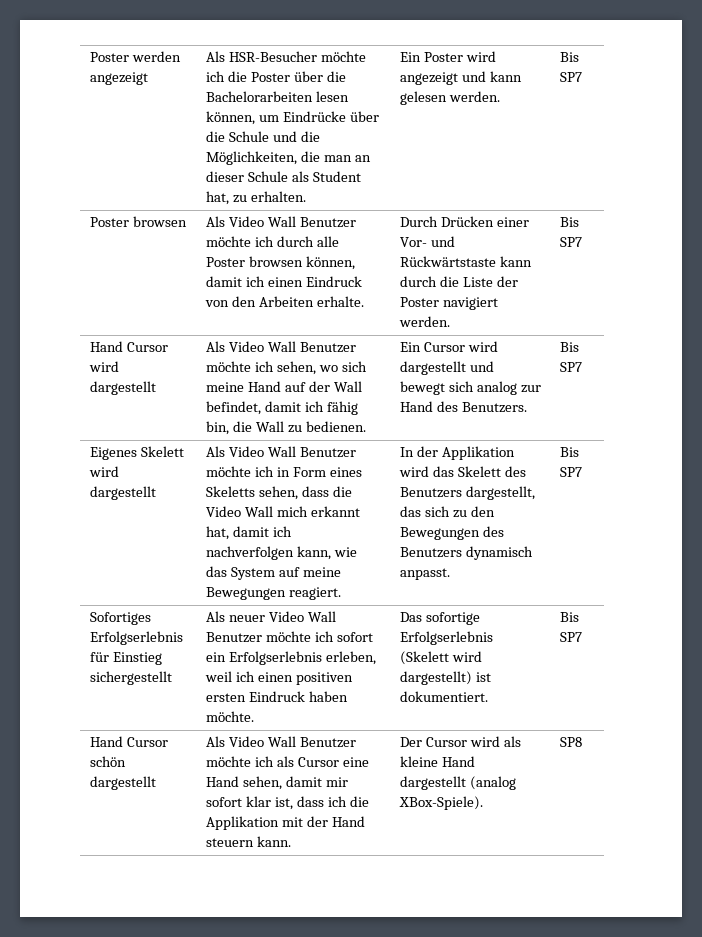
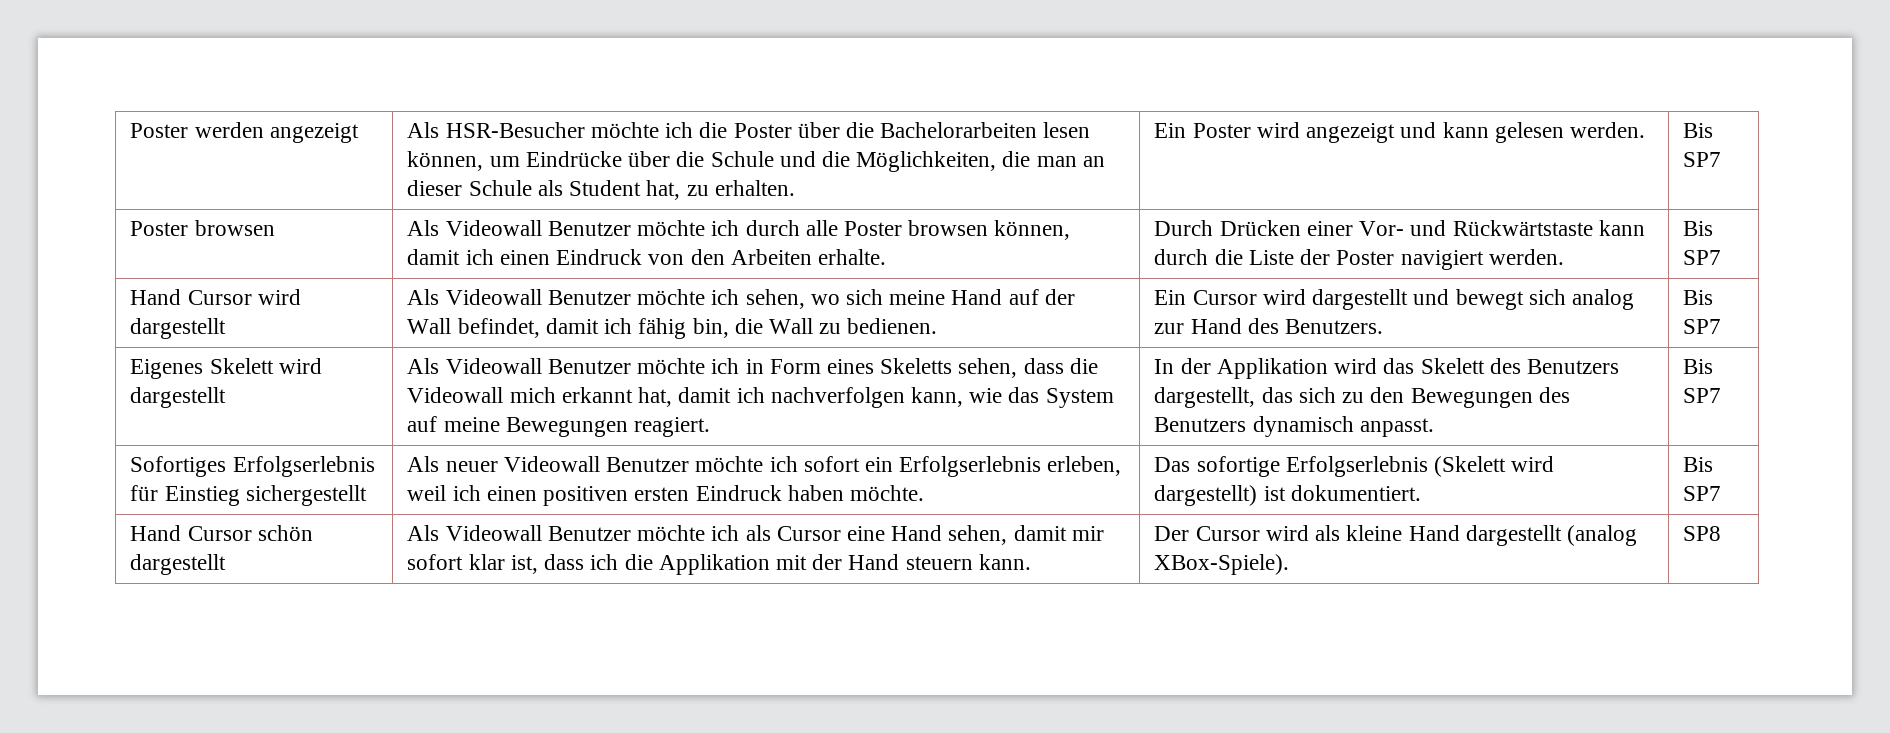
- Poster browsen | Als Video Wall Benutzer möchte ich durch alle Poster browsen können, damit ich einen Eindruck von den Arbeiten erhalte. | Durch Drücken einer Vor- und Rückwärtstaste kann durch die Liste der Poster navigiert werden. | Bis SP7
+ Poster browsen | Als Videowall Benutzer möchte ich durch alle Poster browsen können, damit ich einen Eindruck von den Arbeiten erhalte. | Durch Drücken einer Vor- und Rückwärtstaste kann durch die Liste der Poster navigiert werden. | Bis SP7
- Als Video Wall Benutzer möchte ich sehen, wo sich meine Hand auf der Wall befindet, damit ich fähig bin, die Wall zu bedienen.
+ Als Videowall Benutzer möchte ich sehen, wo sich meine Hand auf der Wall befindet, damit ich fähig bin, die Wall zu bedienen.
- Als Video Wall Benutzer möchte ich in Form eines Skeletts sehen, dass die Video Wall mich erkannt hat, damit ich nachverfolgen kann, wie das System auf meine Bewegungen reagiert.
+ Als Videowall Benutzer möchte ich in Form eines Skeletts sehen, dass die Videowall mich erkannt hat, damit ich nachverfolgen kann, wie das System auf meine Bewegungen reagiert.
- Sofortiges Erfolgserlebnis für Einstieg sichergestellt | Als neuer Video Wall Benutzer möchte ich sofort ein Erfolgserlebnis erleben, weil ich einen positiven ersten Eindruck haben möchte. | Das sofortige Erfolgserlebnis (Skelett wird dargestellt) ist dokumentiert. | Bis SP7
+ Sofortiges Erfolgserlebnis für Einstieg sichergestellt | Als neuer Videowall Benutzer möchte ich sofort ein Erfolgserlebnis erleben, weil ich einen positiven ersten Eindruck haben möchte. | Das sofortige Erfolgserlebnis (Skelett wird dargestellt) ist dokumentiert. | Bis SP7
- Hand Cursor schön dargestellt | Als Video Wall Benutzer möchte ich als Cursor eine Hand sehen, damit mir sofort klar ist, dass ich die Applikation mit der Hand steuern kann. | Der Cursor wird als kleine Hand dargestellt (analog XBox-Spiele). | SP8
+ Hand Cursor schön dargestellt | Als Videowall Benutzer möchte ich als Cursor eine Hand sehen, damit mir sofort klar ist, dass ich die Applikation mit der Hand steuern kann. | Der Cursor wird als kleine Hand dargestellt (analog XBox-Spiele). | SP8

